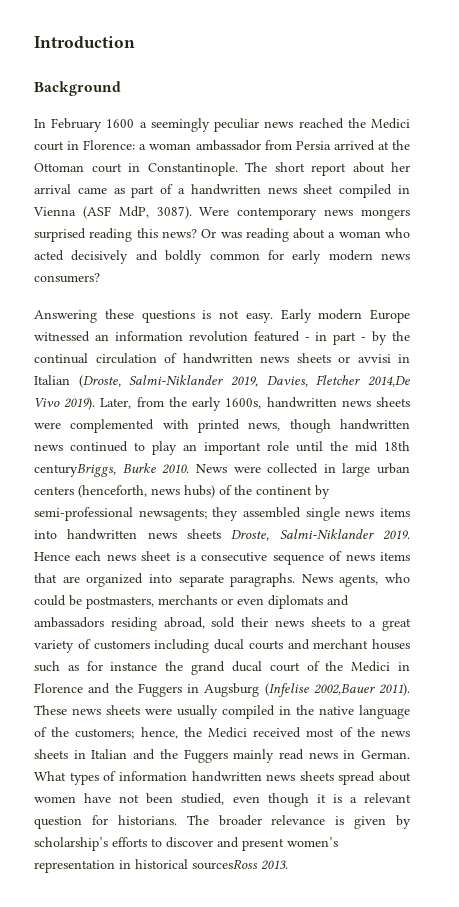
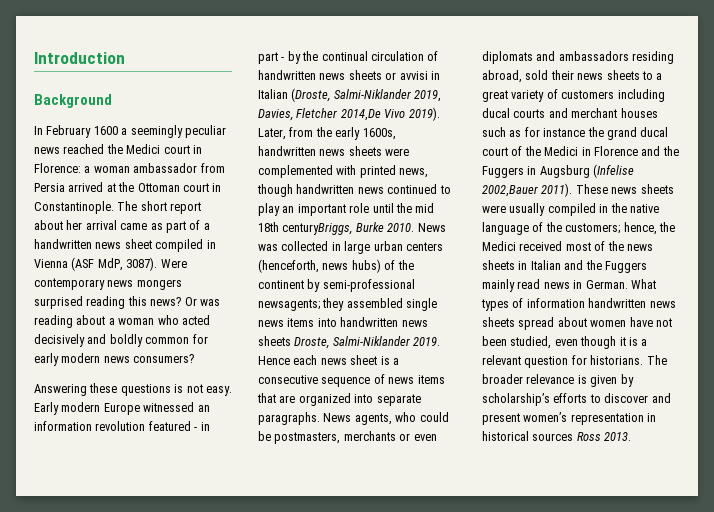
- News were collected in large urban centers (henceforth, news hubs) of the continent by semi-professional newsagents; they assembled single news items into handwritten news sheets Droste, Salmi-Niklander 2019.
+ News was collected in large urban centers (henceforth, news hubs) of the continent by semi-professional newsagents; they assembled single news items into handwritten news sheets Droste, Salmi-Niklander 2019.
- The broader relevance is given by scholarship’s efforts to discover and present women’s representation in historical sourcesRoss 2013.
+ The broader relevance is given by scholarship’s efforts to discover and present women’s representation in historical sources Ross 2013.

